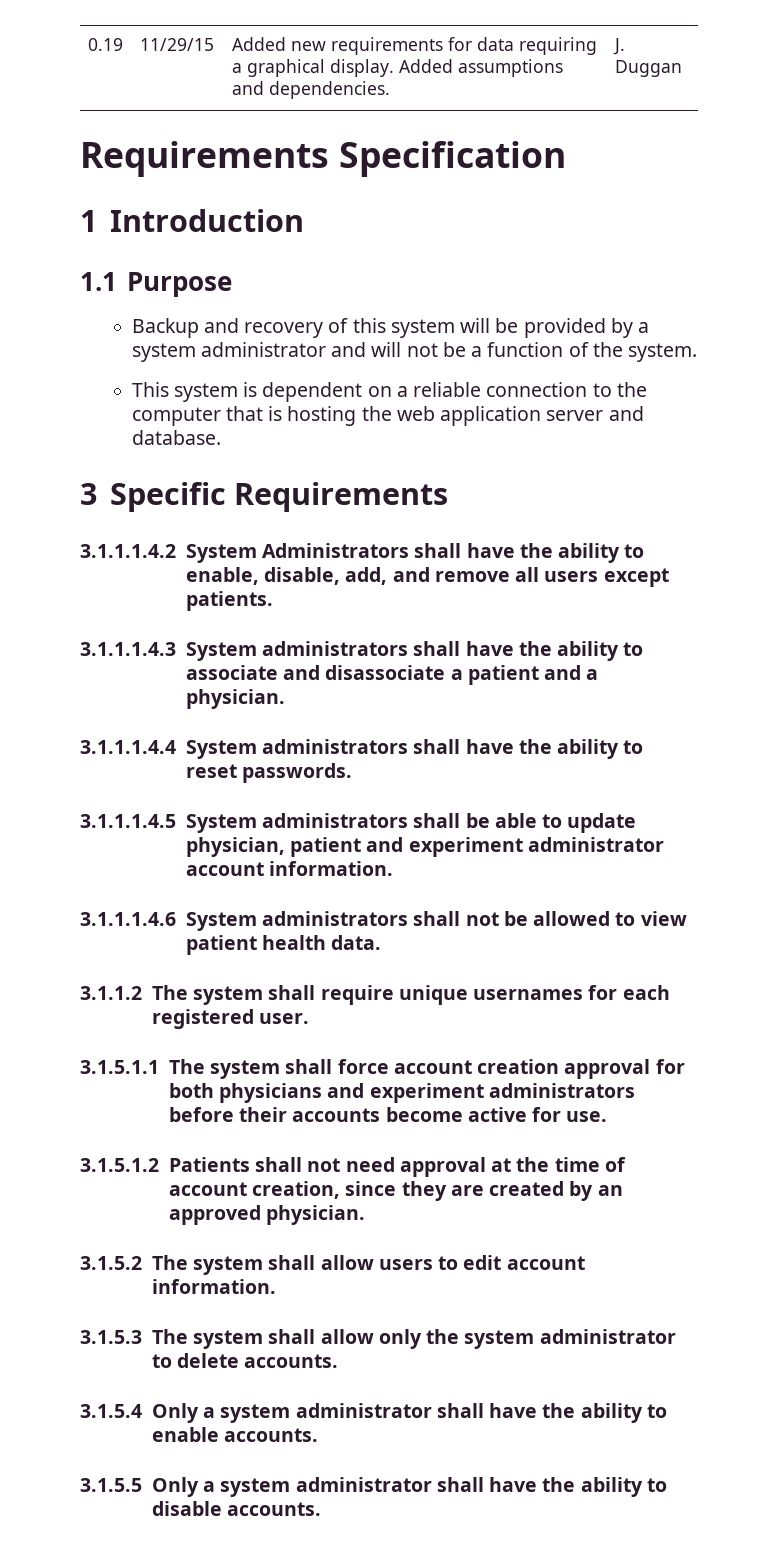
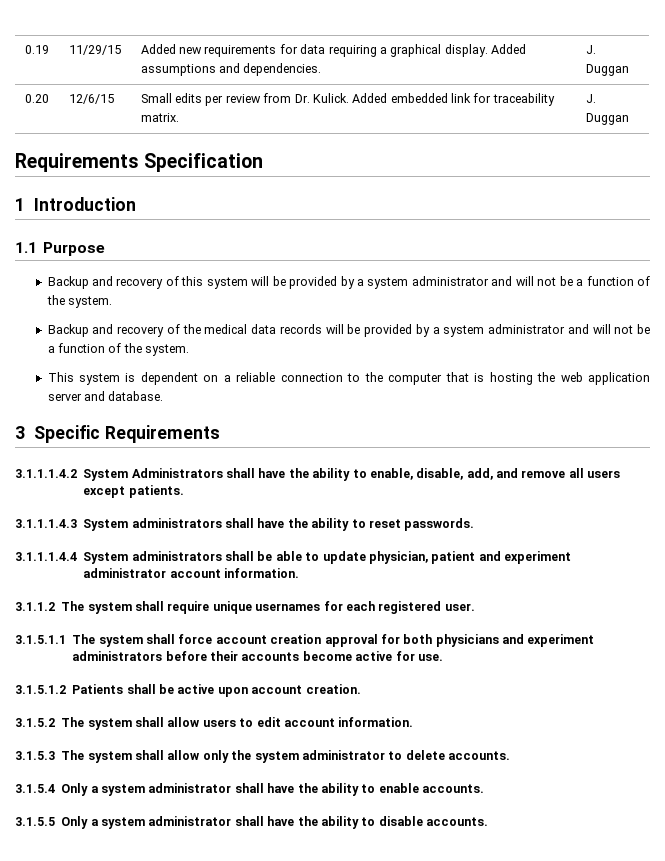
+ 0.20 | 12/6/15 | Small edits per review from Dr. Kulick. Added embedded link for traceability matrix. | J. Duggan
+ Backup and recovery of the medical data records will be provided by a system administrator and will not be a function of the system.
- 3.1.1.1.4.3 System administrators shall have the ability to associate and disassociate a patient and a physician.
- 3.1.1.1.4.4 System administrators shall have the ability to reset passwords.
+ 3.1.1.1.4.3 System administrators shall have the ability to reset passwords.
- 3.1.1.1.4.5 System administrators shall be able to update physician, patient and experiment administrator account information.
+ 3.1.1.1.4.4 System administrators shall be able to update physician, patient and experiment administrator account information.
- 3.1.1.1.4.6 System administrators shall not be allowed to view patient health data.
- 3.1.5.1.2 Patients shall not need approval at the time of account creation, since they are created by an approved physician.
+ 3.1.5.1.2 Patients shall be active upon account creation.

